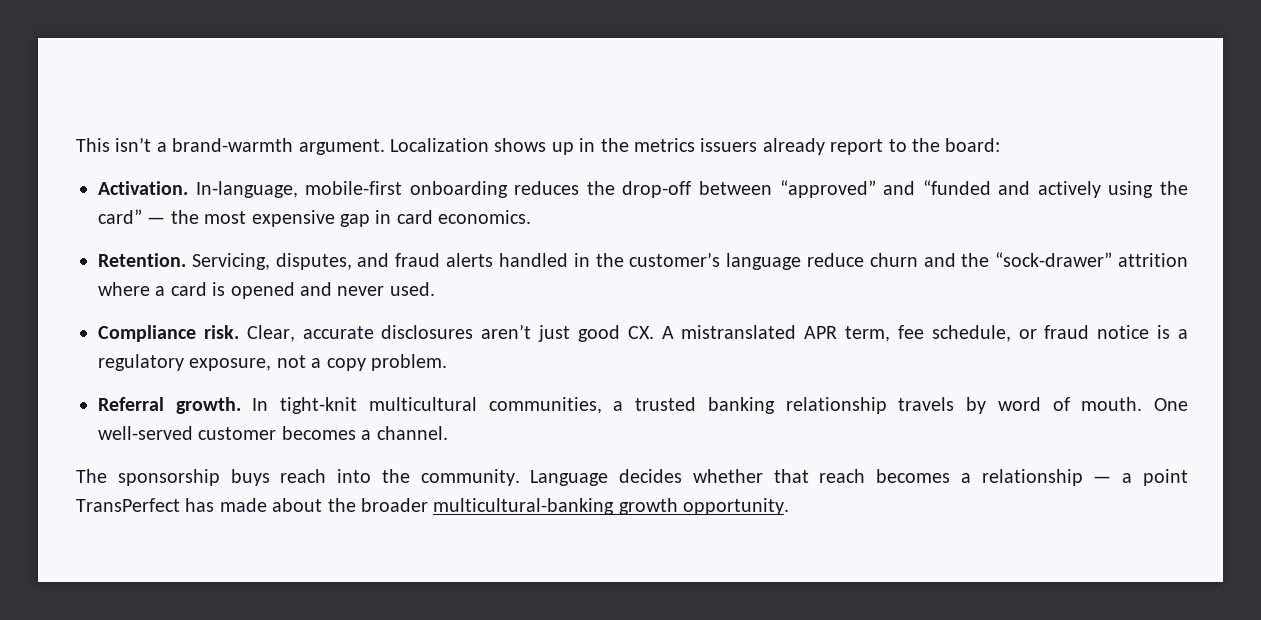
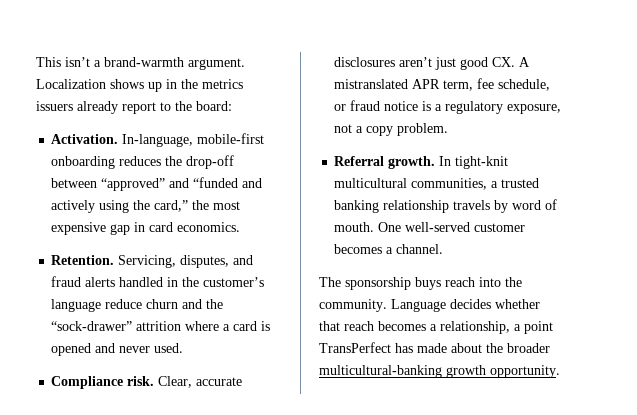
- In-language, mobile-first onboarding reduces the drop-off between “approved” and “funded and actively using the card” — the most expensive gap in card economics.
+ In-language, mobile-first onboarding reduces the drop-off between “approved” and “funded and actively using the card,” the most expensive gap in card economics.
- Language decides whether that reach becomes a relationship — a point TransPerfect has made about the broader multicultural-banking growth opportunity.
+ Language decides whether that reach becomes a relationship, a point TransPerfect has made about the broader multicultural-banking growth opportunity.

